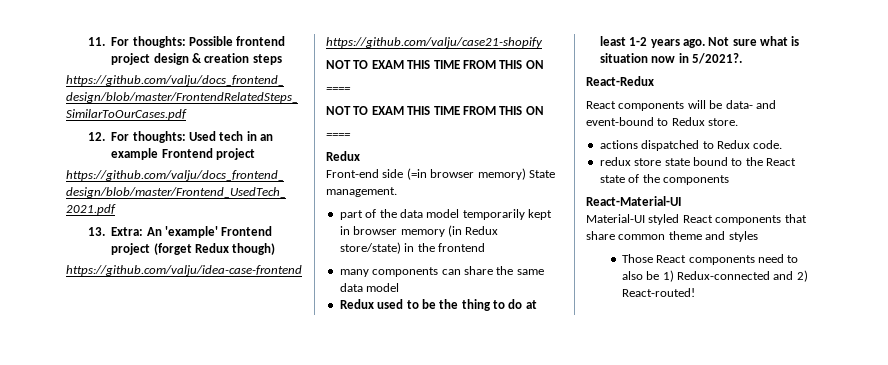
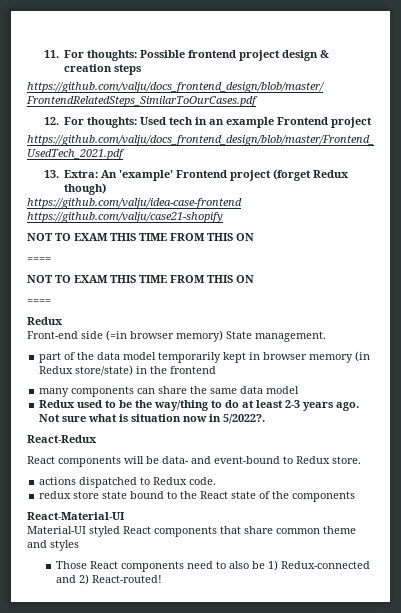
- Redux used to be the thing to do at least 1-2 years ago.
+ Redux used to be the way/thing to do at least 2-3 years ago.
- Not sure what is situation now in 5/2021?.
+ Not sure what is situation now in 5/2022?.

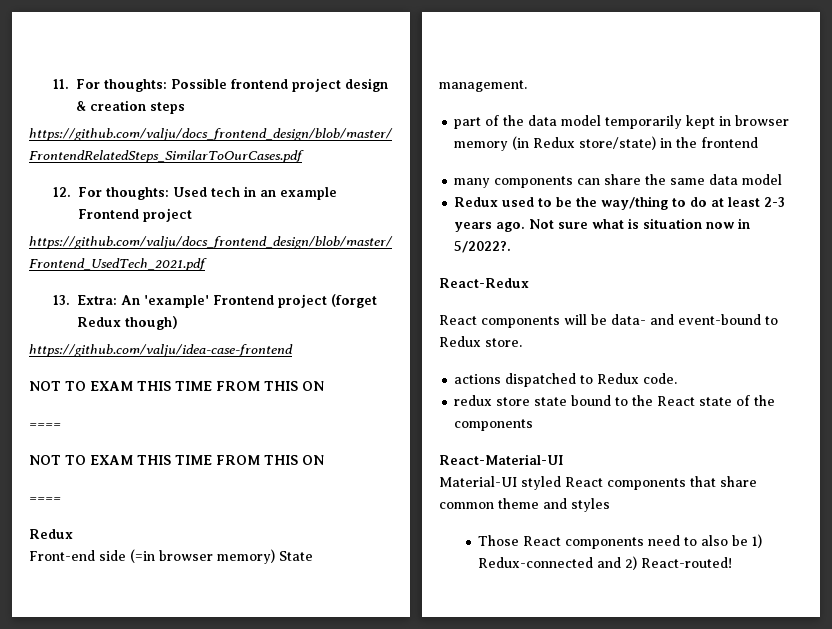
- https://github.com/valju/idea-case-frontend https://github.com/valju/case21-shopify
+ https://github.com/valju/idea-case-frontend

